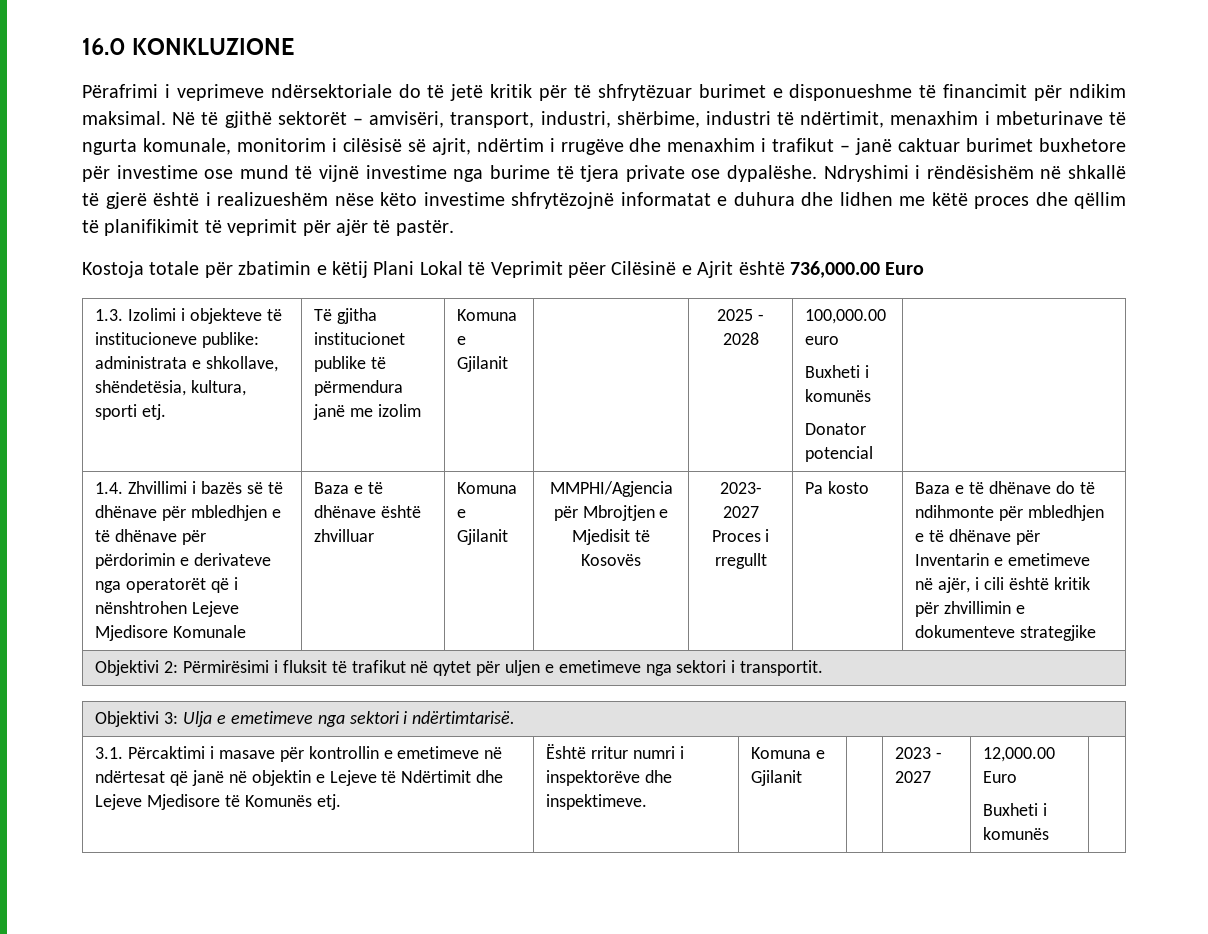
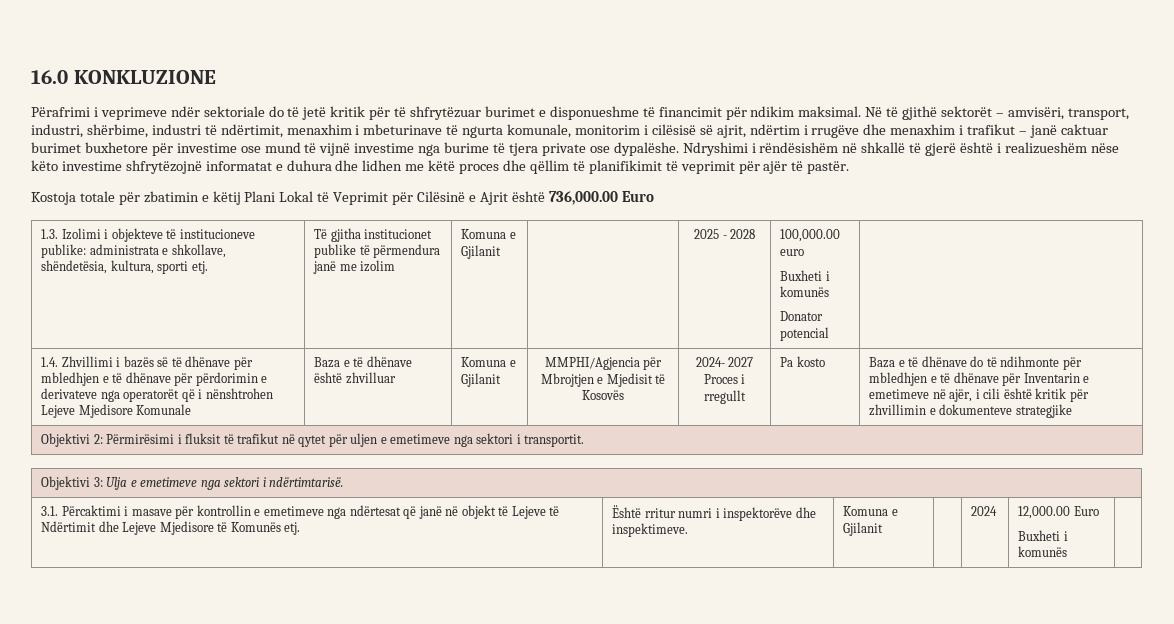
- Përafrimi i veprimeve ndërsektoriale do të jetë kritik për të shfrytëzuar burimet e disponueshme të financimit për ndikim maksimal.
+ Përafrimi i veprimeve ndër sektoriale do të jetë kritik për të shfrytëzuar burimet e disponueshme të financimit për ndikim maksimal.
- Kostoja totale për zbatimin e këtij Plani Lokal të Veprimit pëer Cilësinë e Ajrit është 736,000.00 Euro
+ Kostoja totale për zbatimin e këtij Plani Lokal të Veprimit për Cilësinë e Ajrit është 736,000.00 Euro
- 2023- 2027 Proces i rregullt
+ 2024- 2027 Proces i rregullt
- 3.1. Përcaktimi i masave për kontrollin e emetimeve në ndërtesat që janë në objektin e Lejeve të Ndërtimit dhe Lejeve Mjedisore të Komunës etj.
+ 3.1. Përcaktimi i masave për kontrollin e emetimeve nga ndërtesat që janë në objekt të Lejeve të Ndërtimit dhe Lejeve Mjedisore të Komunës etj.
- 2023 - 2027
+ 2024

